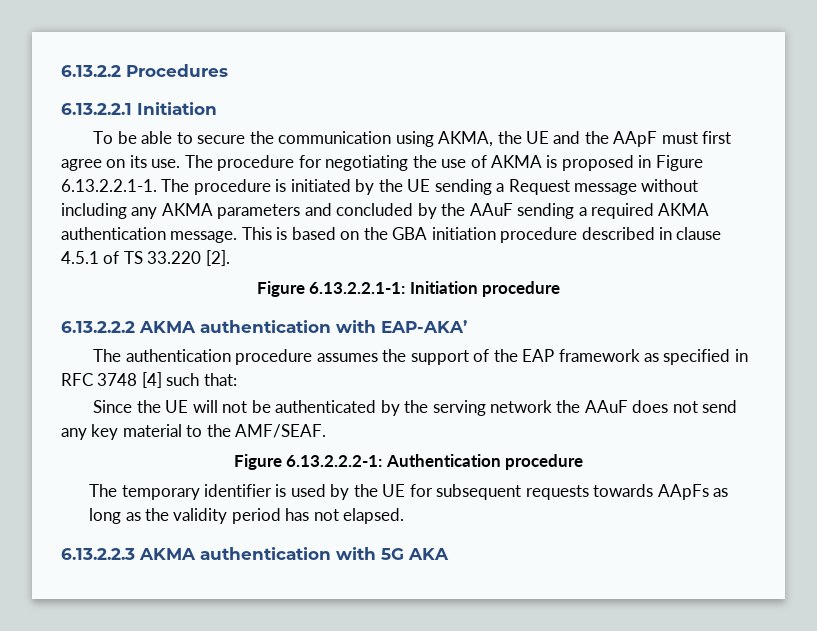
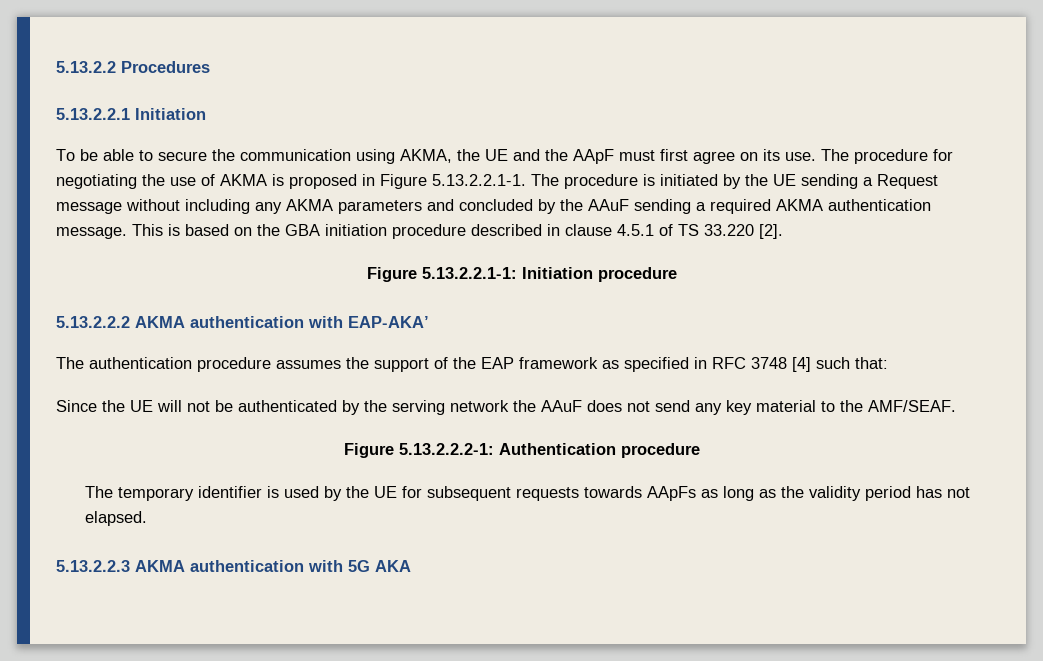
- 6.13.2.2 Procedures
+ 5.13.2.2 Procedures
- 6.13.2.2.1 Initiation
+ 5.13.2.2.1 Initiation
- The procedure for negotiating the use of AKMA is proposed in Figure 6.13.2.2.1-1. The procedure is initiated by the UE sending a Request message without including any AKMA parameters and concluded by the AAuF sending a required AKMA authentication message.
+ The procedure for negotiating the use of AKMA is proposed in Figure 5.13.2.2.1-1. The procedure is initiated by the UE sending a Request message without including any AKMA parameters and concluded by the AAuF sending a required AKMA authentication message.
- Figure 6.13.2.2.1-1: Initiation procedure
+ Figure 5.13.2.2.1-1: Initiation procedure
- 6.13.2.2.2 AKMA authentication with EAP-AKA’
+ 5.13.2.2.2 AKMA authentication with EAP-AKA’
- Figure 6.13.2.2.2-1: Authentication procedure
+ Figure 5.13.2.2.2-1: Authentication procedure
- 6.13.2.2.3 AKMA authentication with 5G AKA
+ 5.13.2.2.3 AKMA authentication with 5G AKA

